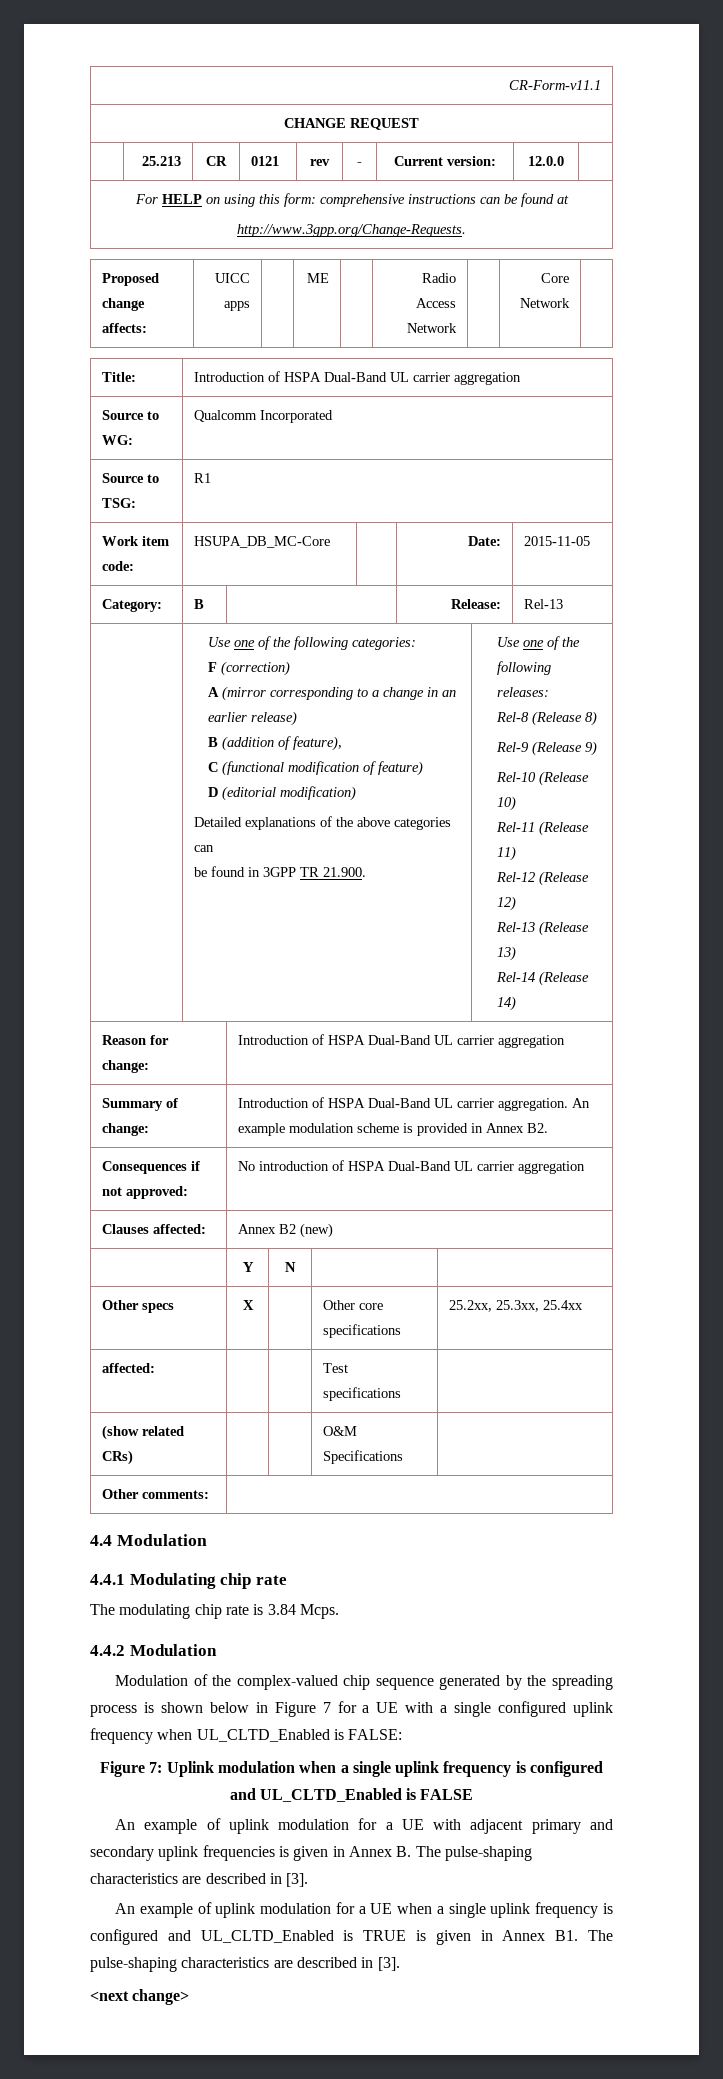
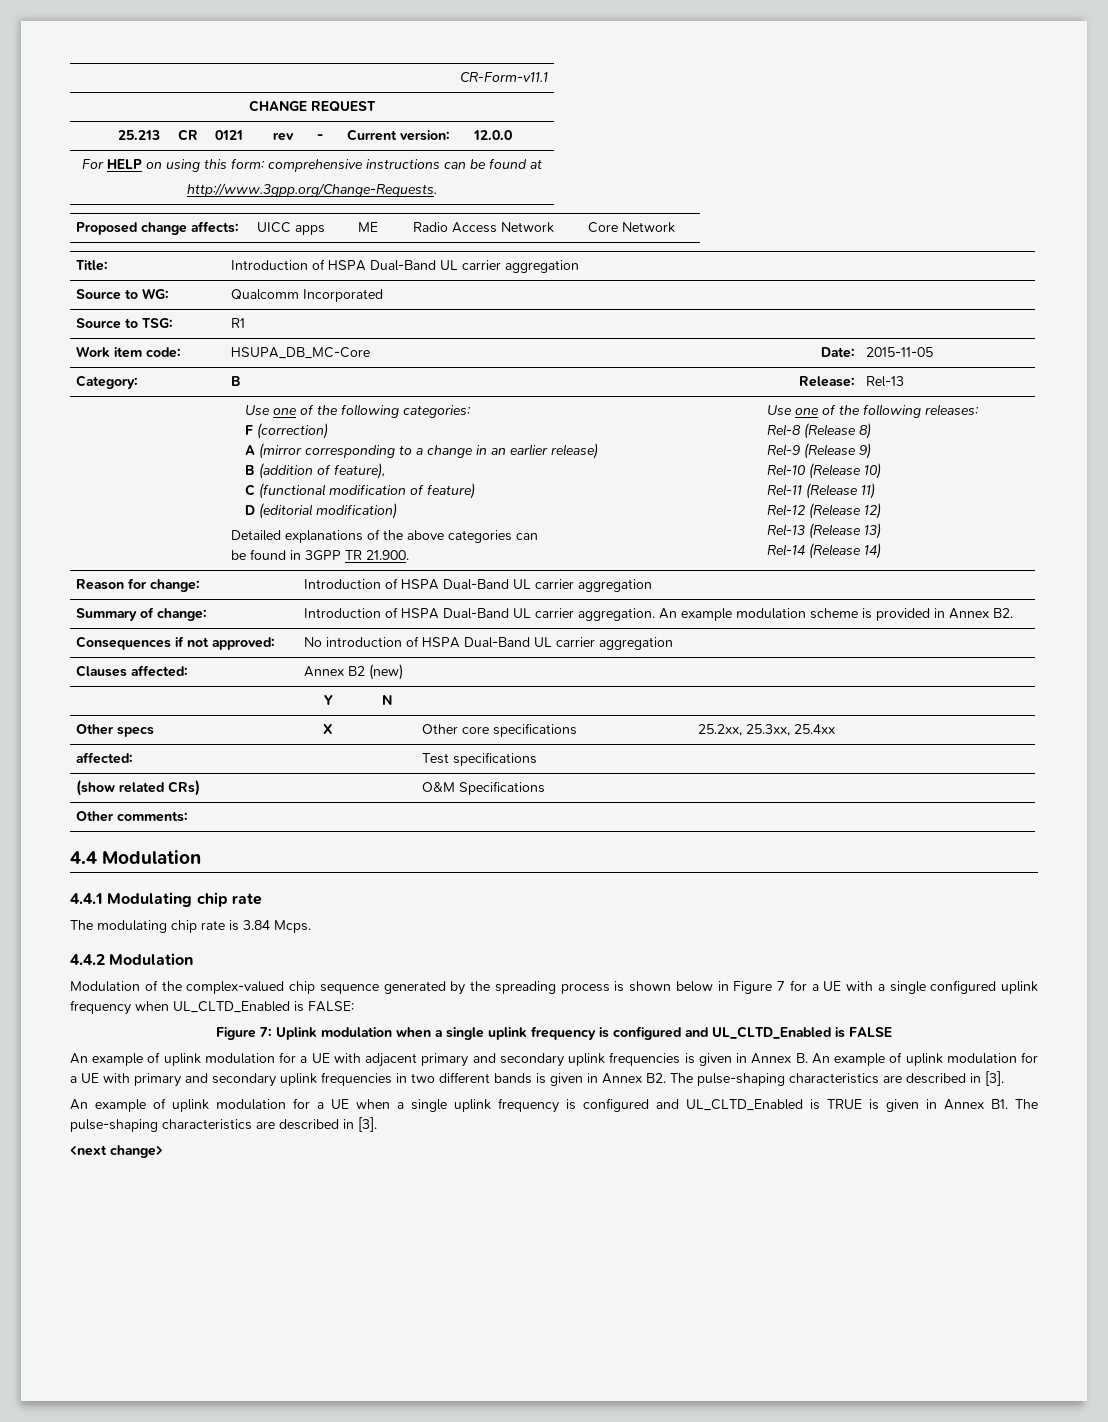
- An example of uplink modulation for a UE with adjacent primary and secondary uplink frequencies is given in Annex B. The pulse-shaping characteristics are described in [3].
+ An example of uplink modulation for a UE with adjacent primary and secondary uplink frequencies is given in Annex B. An example of uplink modulation for a UE with primary and secondary uplink frequencies in two different bands is given in Annex B2. The pulse-shaping characteristics are described in [3].

